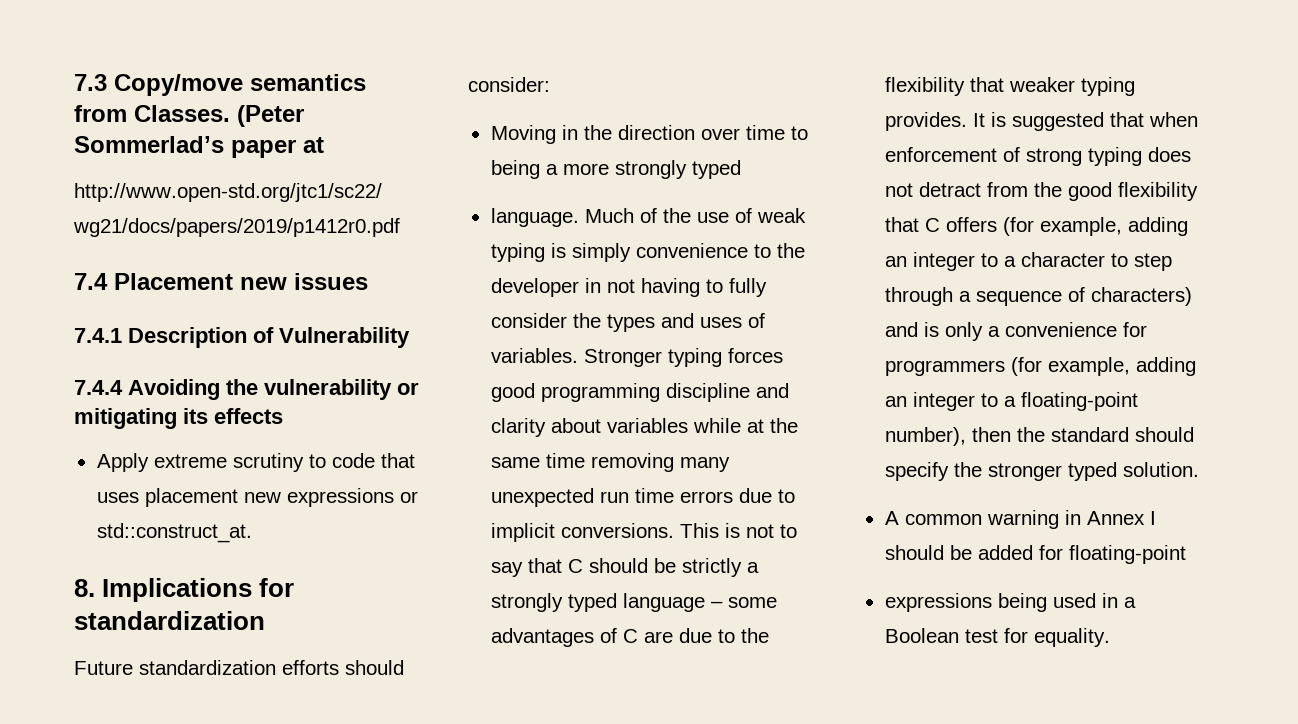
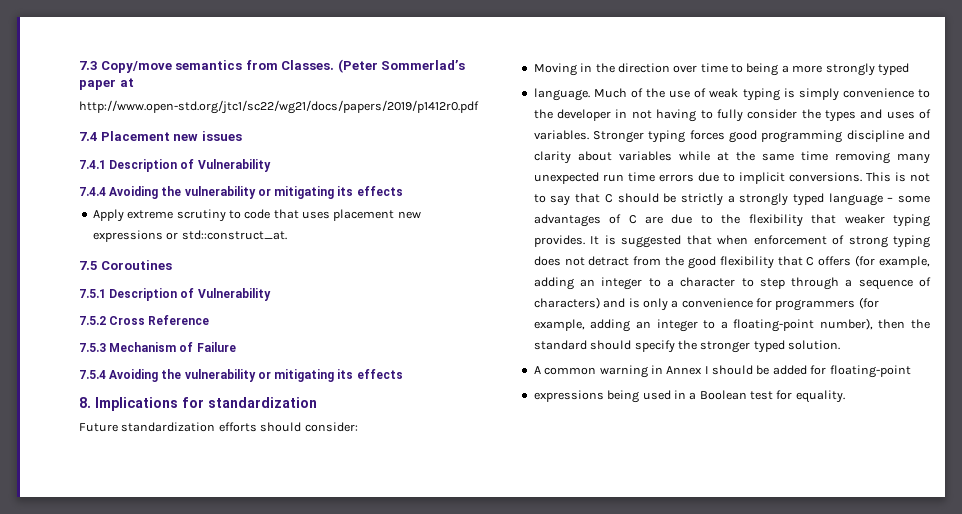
+ 7.5 Coroutines
+ 7.5.1 Description of Vulnerability
+ 7.5.2 Cross Reference
+ 7.5.3 Mechanism of Failure
+ 7.5.4 Avoiding the vulnerability or mitigating its effects

